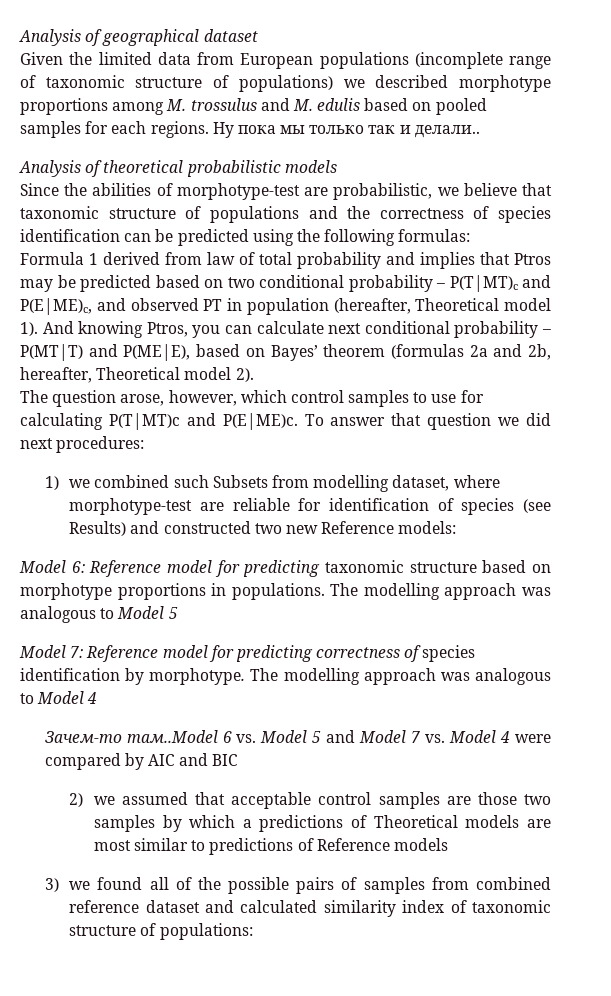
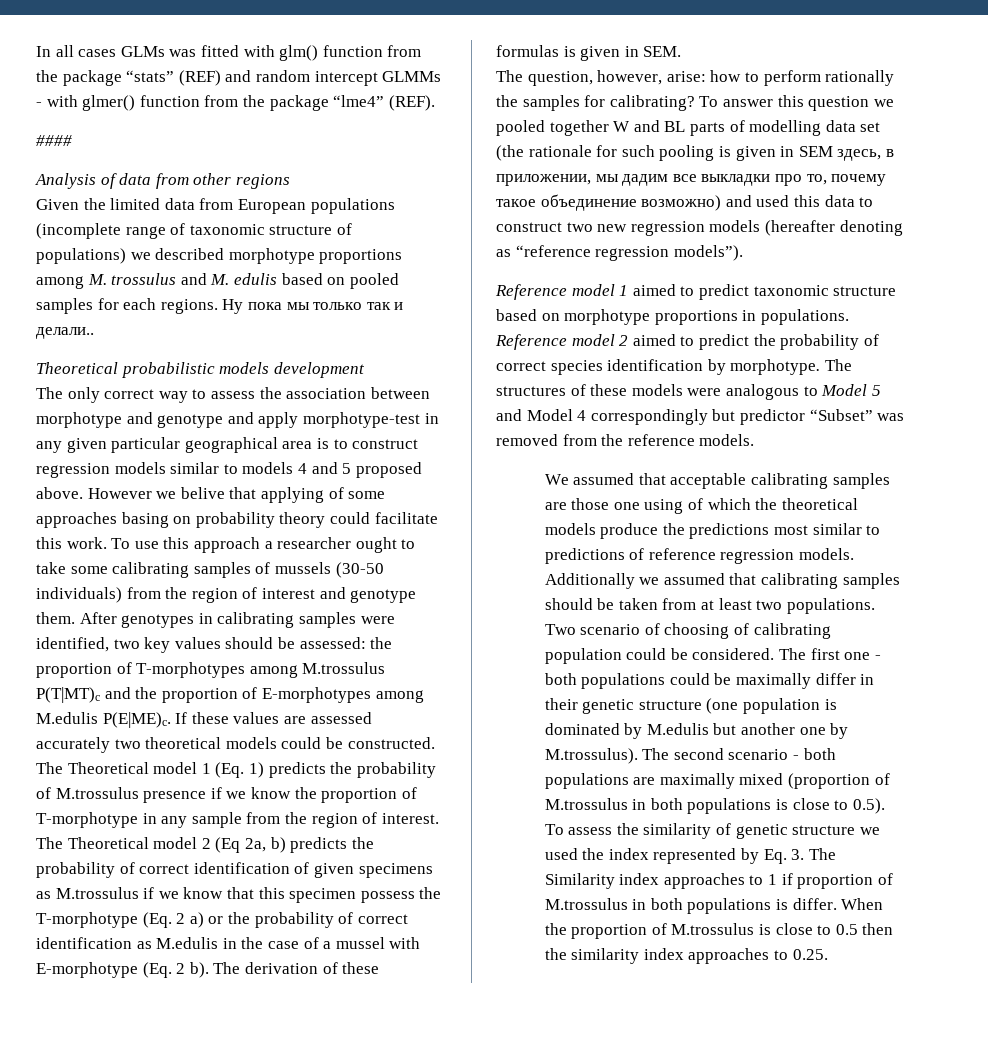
- Analysis of geographical dataset
+ In all cases GLMs was fitted with glm() function from the package “stats” (REF) and random intercept GLMMs - with glmer() function from the package “lme4” (REF).
+ ####
+ Analysis of data from other regions
- Analysis of theoretical probabilistic models
- Since the abilities of morphotype-test are probabilistic, we believe that taxonomic structure of populations and the correctness of species identification can be predicted using the following formulas:
- Formula 1 derived from law of total probability and implies that Ptros may be predicted based on two conditional probability – P(T|MT)c and P(E|ME)c, and observed PT in population (hereafter, Theoretical model 1). And knowing Ptros, you can calculate next conditional probability – P(MT|T) and P(ME|E), based on Bayes’ theorem (formulas 2a and 2b, hereafter, Theoretical model 2).
- The question arose, however, which control samples to use for calculating P(T|MT)c and P(E|ME)c.
+ Theoretical probabilistic models development
+ The only correct way to assess the association between morphotype and genotype and apply morphotype-test in any given particular geographical area is to construct regression models similar to models 4 and 5 proposed above. However we belive that applying of some approaches basing on probability theory could facilitate this work. To use this approach a researcher ought to take some calibrating samples of mussels (30-50 individuals) from the region of interest and genotype them. After genotypes in calibrating samples were identified, two key values should be assessed: the proportion of T-morphotypes among M.trossulus P(T|MT)c and the proportion of E-morphotypes among M.edulis P(E|ME)c. If these values are assessed accurately two theoretical models could be constructed. The Theoretical model 1 (Eq. 1) predicts the probability of M.trossulus presence if we know the proportion of T-morphotype in any sample from the region of interest. The Theoretical model 2 (Eq 2a, b) predicts the probability of correct identification of given specimens as M.trossulus if we know that this specimen possess the T-morphotype (Eq. 2 a) or the probability of correct identification as M.edulis in the case of a mussel with E-morphotype (Eq. 2 b). The derivation of these formulas is given in SEM.
+ The question, however, arise: how to perform rationally the samples for calibrating?
- To answer that question we did next procedures:
- 1) we combined such Subsets from modelling dataset, where morphotype-test are reliable for identification of species (see Results) and constructed two new Reference models:
- Model 6: Reference model for predicting taxonomic structure based on morphotype proportions in populations.
+ To answer this question we pooled together W and BL parts of modelling data set (the rationale for such pooling is given in SEM здесь, в приложении, мы дадим все выкладки про то, почему такое объединение возможно) and used this data to construct two new regression models (hereafter denoting as “reference regression models”).
+ Reference model 1 aimed to predict taxonomic structure based on morphotype proportions in populations.
- The modelling approach was analogous to Model 5
- Model 7: Reference model for predicting correctness of species identification by morphotype.
+ Reference model 2 aimed to predict the probability of correct species identification by morphotype.
- The modelling approach was analogous to Model 4
- Зачем-то там..Model 6 vs. Model 5 and Model 7 vs. Model 4 were compared by AIC and BIC
- 2) we assumed that acceptable control samples are those two samples by which a predictions of Theoretical models are most similar to predictions of Reference models
- 3) we found all of the possible pairs of samples from combined reference dataset and calculated similarity index of taxonomic structure of populations:
+ The structures of these models were analogous to Model 5 and Model 4 correspondingly but predictor “Subset” was removed from the reference models.
+ We assumed that acceptable calibrating samples are those one using of which the theoretical models produce the predictions most similar to predictions of reference regression models. Additionally we assumed that calibrating samples should be taken from at least two populations. Two scenario of choosing of calibrating population could be considered. The first one - both populations could be maximally differ in their genetic structure (one population is dominated by M.edulis but another one by M.trossulus). The second scenario - both populations are maximally mixed (proportion of M.trossulus in both populations is close to 0.5). To assess the similarity of genetic structure we used the index represented by Eq. 3. The Similarity index approaches to 1 if proportion of M.trossulus in both populations is differ. When the proportion of M.trossulus is close to 0.5 then the similarity index approaches to 0.25.

